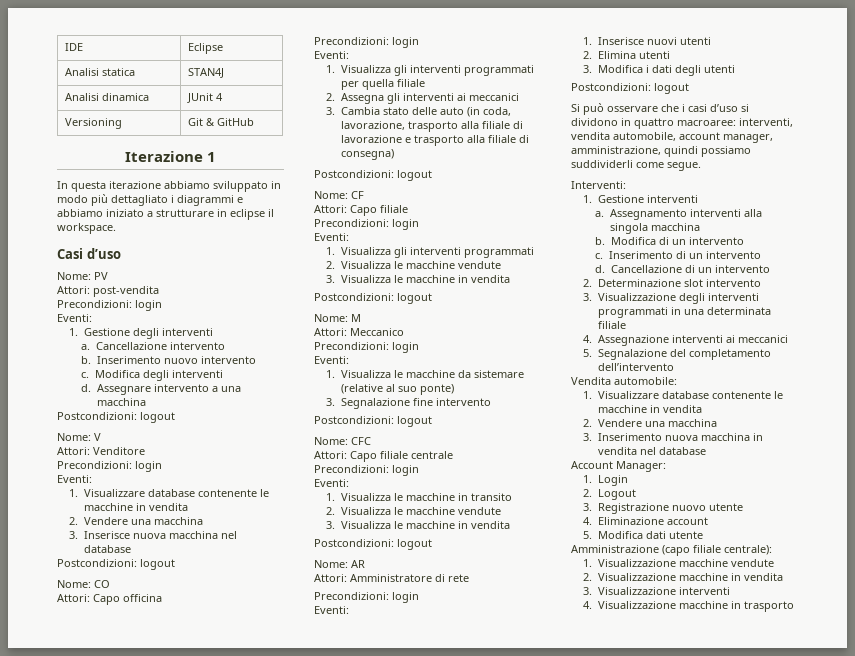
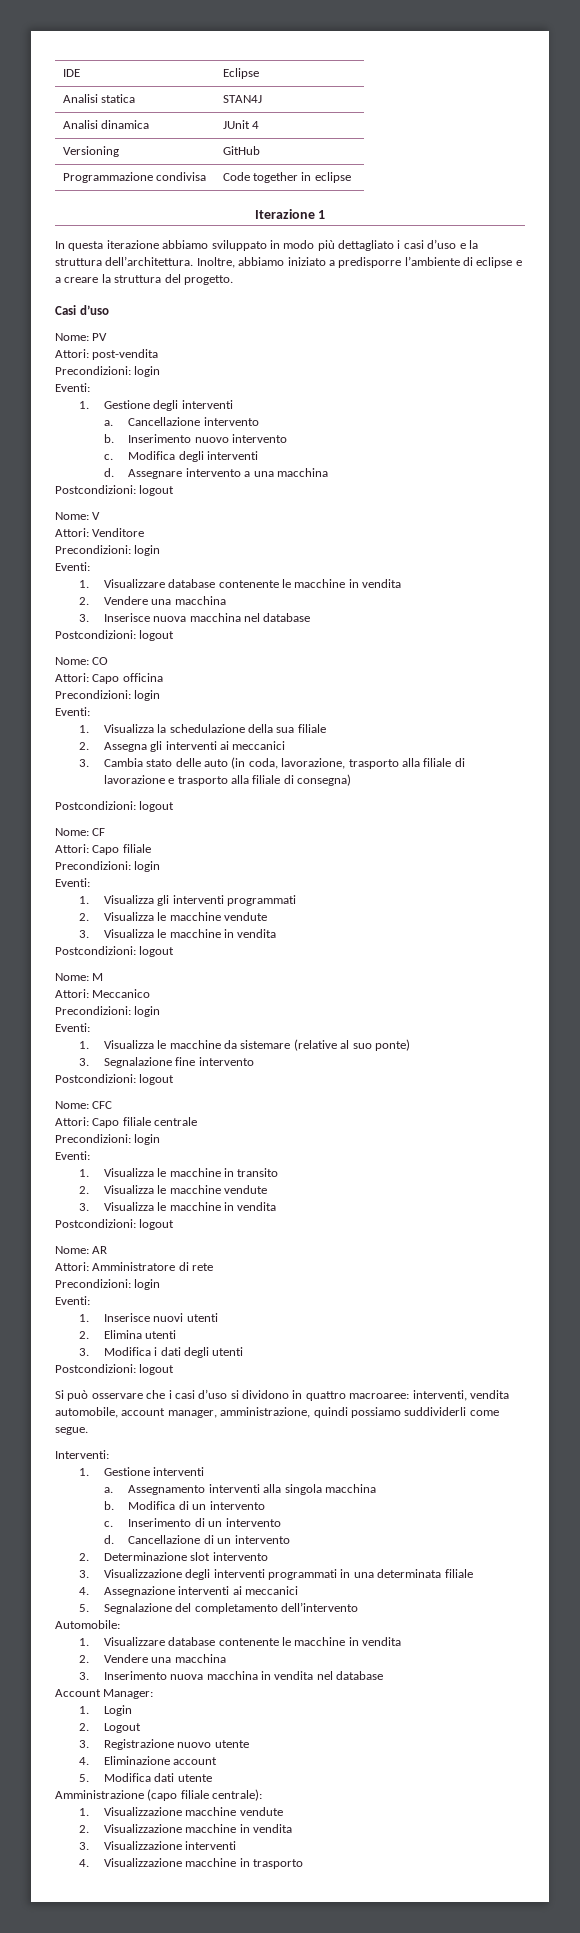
- Versioning | Git & GitHub
+ Versioning | GitHub
+ Programmazione condivisa | Code together in eclipse
- In questa iterazione abbiamo sviluppato in modo più dettagliato i diagrammi e abbiamo iniziato a strutturare in eclipse il workspace.
+ In questa iterazione abbiamo sviluppato in modo più dettagliato i casi d’uso e la struttura dell’architettura. Inoltre, abbiamo iniziato a predisporre l’ambiente di eclipse e a creare la struttura del progetto.
- 1. Visualizza gli interventi programmati per quella filiale
+ 1. Visualizza la schedulazione della sua filiale
- Vendita automobile:
+ Automobile:

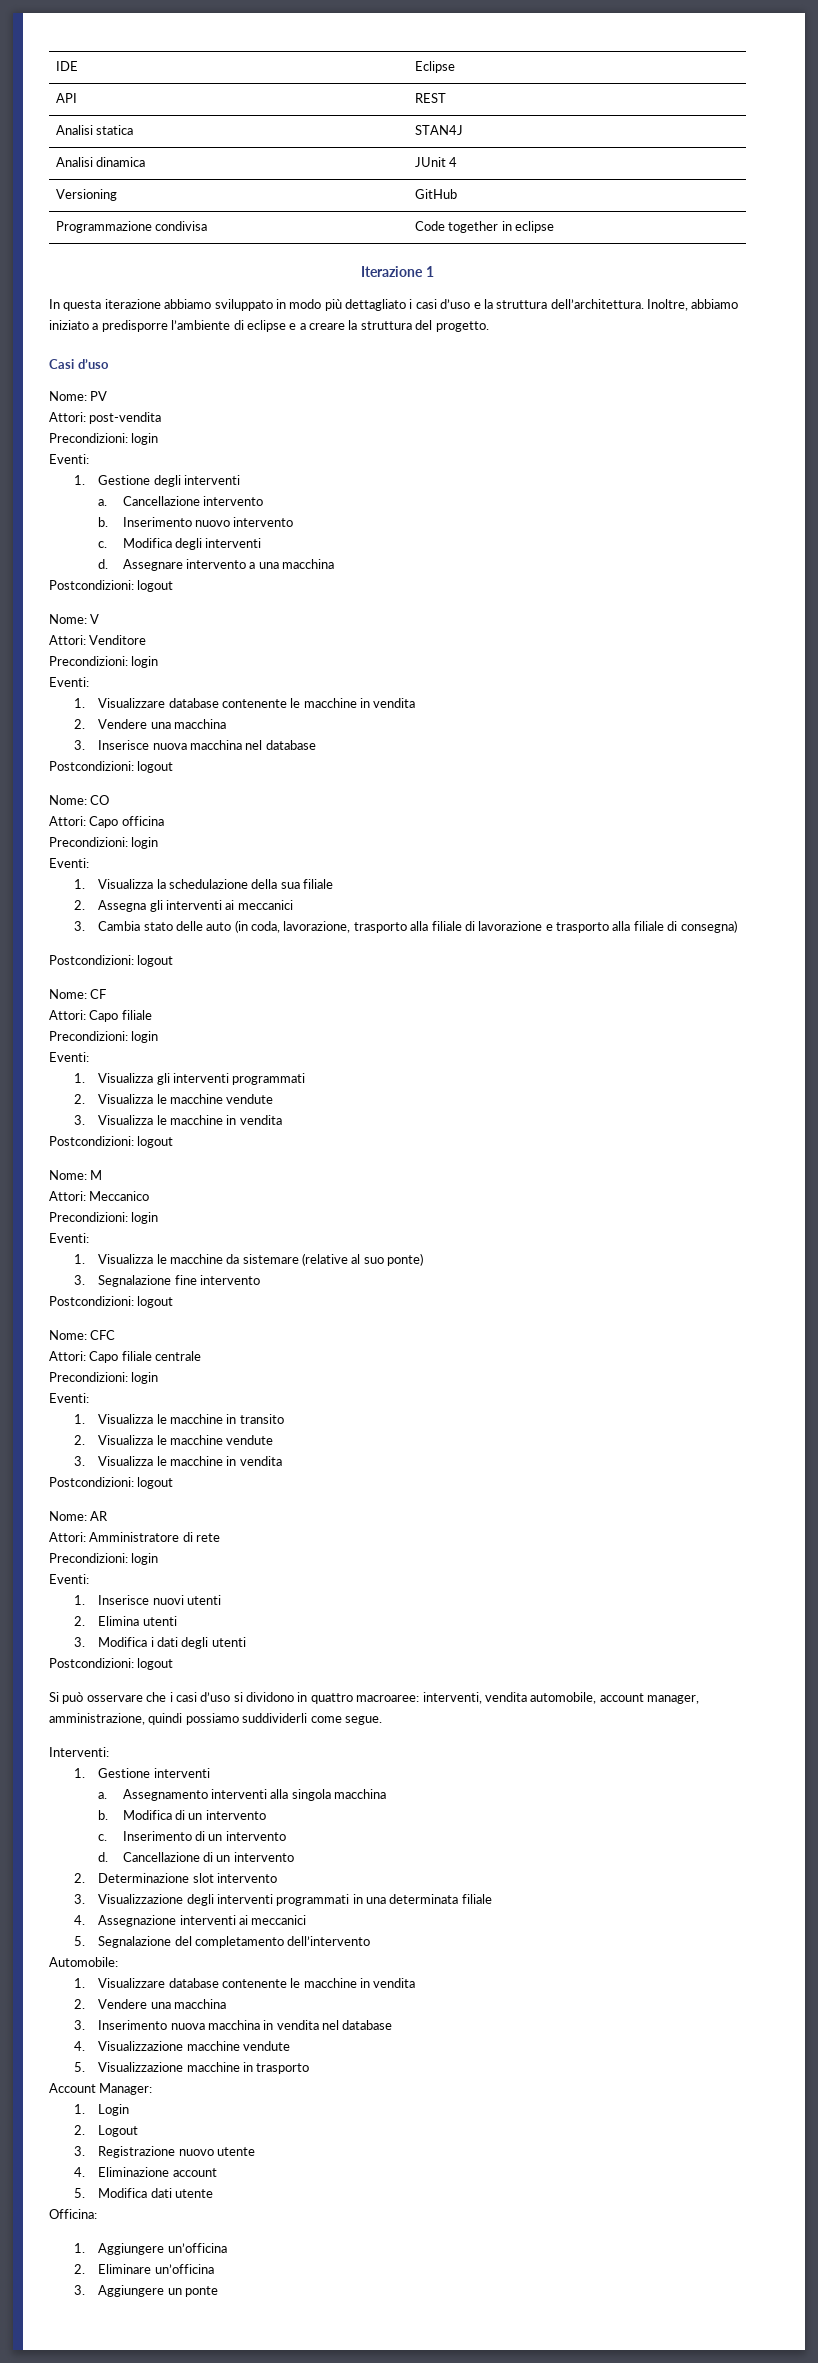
+ API | REST
+ 4. Visualizzazione macchine vendute
+ 5. Visualizzazione macchine in trasporto
- Amministrazione (capo filiale centrale):
- 1. Visualizzazione macchine vendute
- 2. Visualizzazione macchine in vendita
- 3. Visualizzazione interventi
- 4. Visualizzazione macchine in trasporto
+ Officina:
+ 1. Aggiungere un’officina
+ 2. Eliminare un’officina
+ 3. Aggiungere un ponte

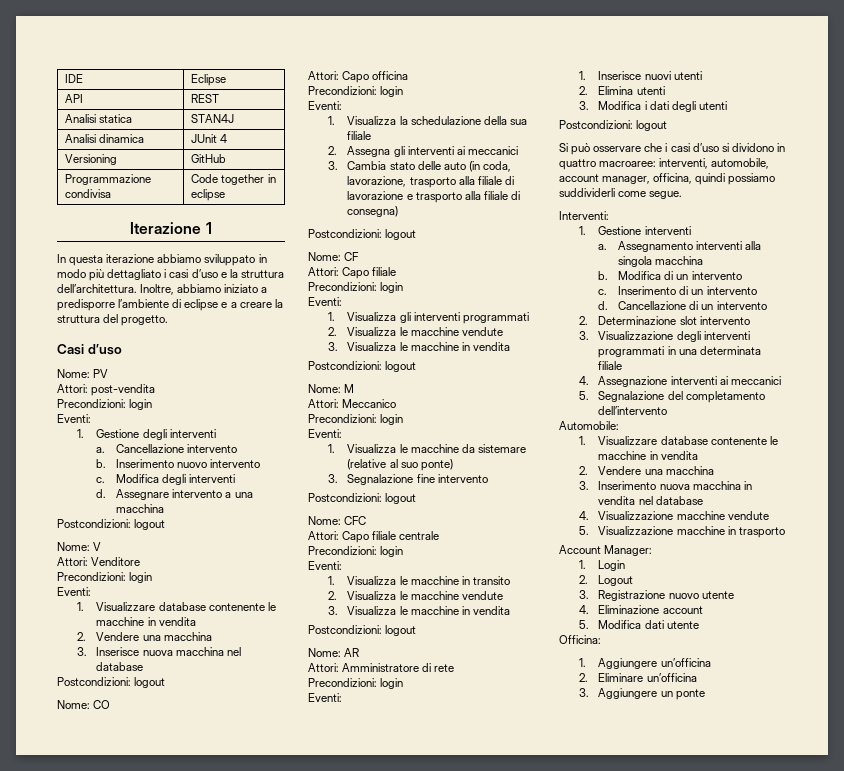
- Si può osservare che i casi d’uso si dividono in quattro macroaree: interventi, vendita automobile, account manager, amministrazione, quindi possiamo suddividerli come segue.
+ Si può osservare che i casi d’uso si dividono in quattro macroaree: interventi, automobile, account manager, officina, quindi possiamo suddividerli come segue.

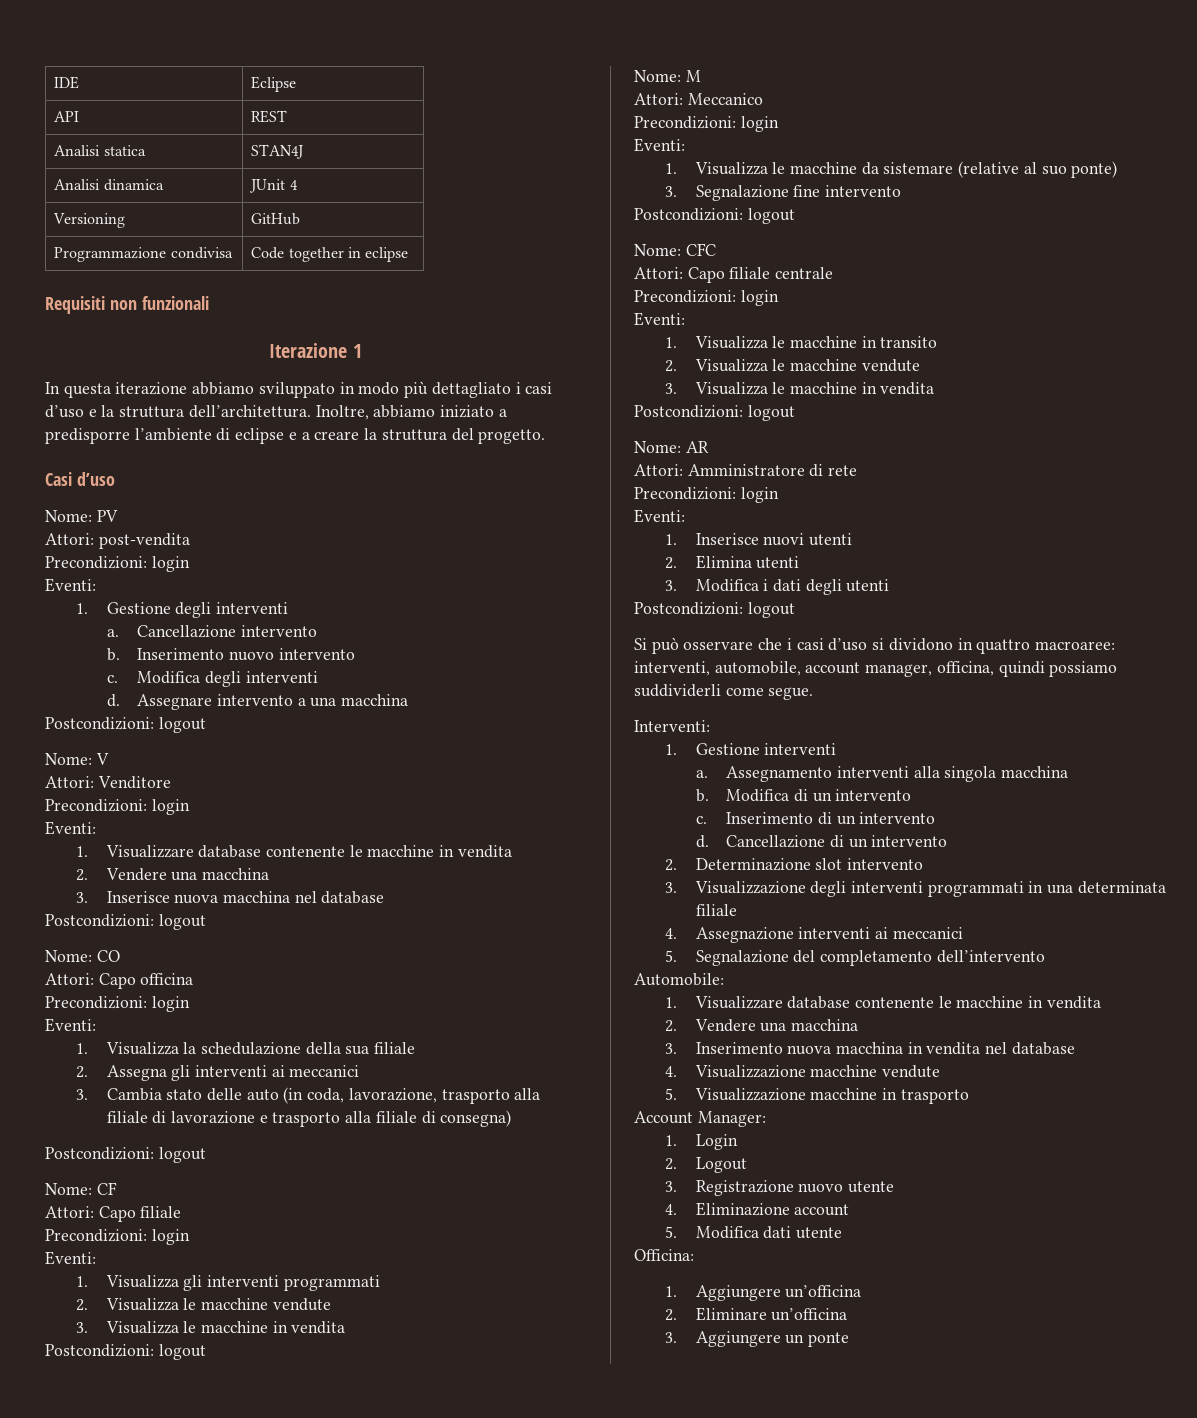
+ Requisiti non funzionali

